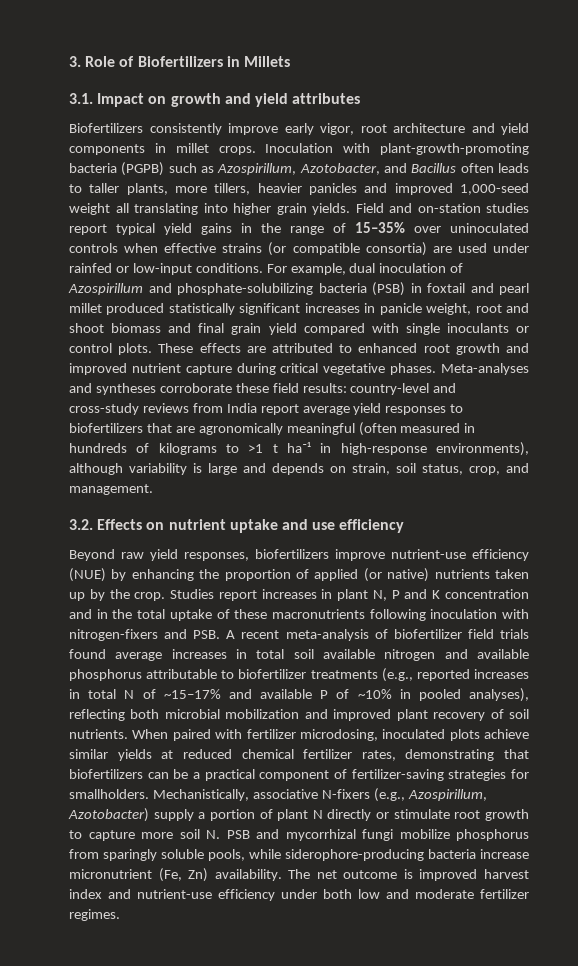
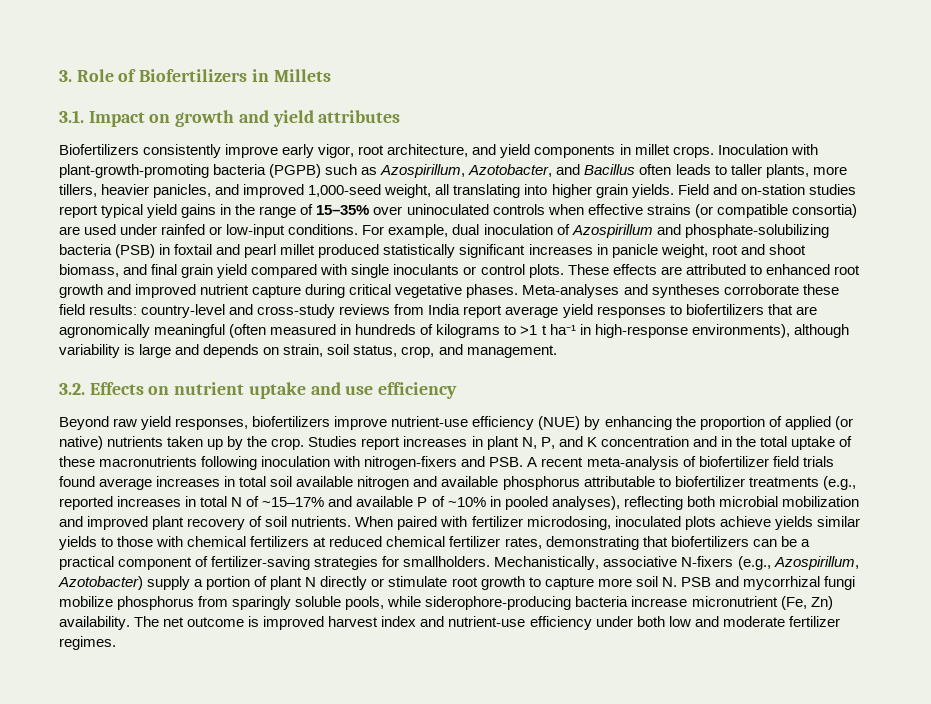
- Biofertilizers consistently improve early vigor, root architecture and yield components in millet crops.
+ Biofertilizers consistently improve early vigor, root architecture, and yield components in millet crops.
- Inoculation with plant-growth-promoting bacteria (PGPB) such as Azospirillum, Azotobacter, and Bacillus often leads to taller plants, more tillers, heavier panicles and improved 1,000-seed weight all translating into higher grain yields.
+ Inoculation with plant-growth-promoting bacteria (PGPB) such as Azospirillum, Azotobacter, and Bacillus often leads to taller plants, more tillers, heavier panicles, and improved 1,000-seed weight, all translating into higher grain yields.
- For example, dual inoculation of Azospirillum and phosphate-solubilizing bacteria (PSB) in foxtail and pearl millet produced statistically significant increases in panicle weight, root and shoot biomass and final grain yield compared with single inoculants or control plots.
+ For example, dual inoculation of Azospirillum and phosphate-solubilizing bacteria (PSB) in foxtail and pearl millet produced statistically significant increases in panicle weight, root and shoot biomass, and final grain yield compared with single inoculants or control plots.
- Studies report increases in plant N, P and K concentration and in the total uptake of these macronutrients following inoculation with nitrogen-fixers and PSB. A recent meta-analysis of biofertilizer field trials found average increases in total soil available nitrogen and available phosphorus attributable to biofertilizer treatments (e.g., reported increases in total N of ~15–17% and available P of ~10% in pooled analyses), reflecting both microbial mobilization and improved plant recovery of soil nutrients.
+ Studies report increases in plant N, P, and K concentration and in the total uptake of these macronutrients following inoculation with nitrogen-fixers and PSB. A recent meta-analysis of biofertilizer field trials found average increases in total soil available nitrogen and available phosphorus attributable to biofertilizer treatments (e.g., reported increases in total N of ~15–17% and available P of ~10% in pooled analyses), reflecting both microbial mobilization and improved plant recovery of soil nutrients.
- When paired with fertilizer microdosing, inoculated plots achieve similar yields at reduced chemical fertilizer rates, demonstrating that biofertilizers can be a practical component of fertilizer-saving strategies for smallholders.
+ When paired with fertilizer microdosing, inoculated plots achieve yields similar yields to those with chemical fertilizers at reduced chemical fertilizer rates, demonstrating that biofertilizers can be a practical component of fertilizer-saving strategies for smallholders.

